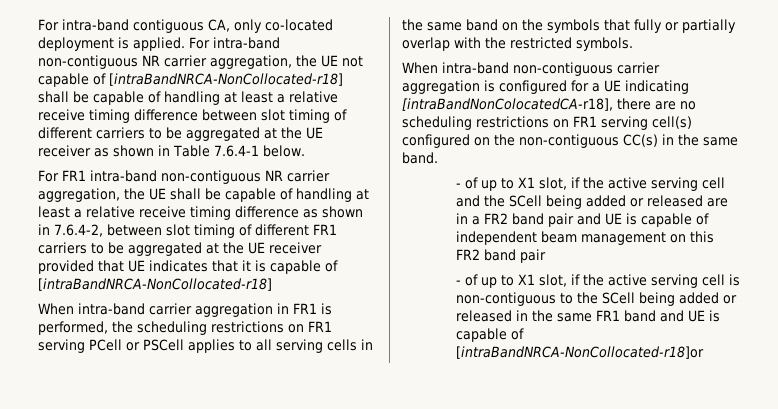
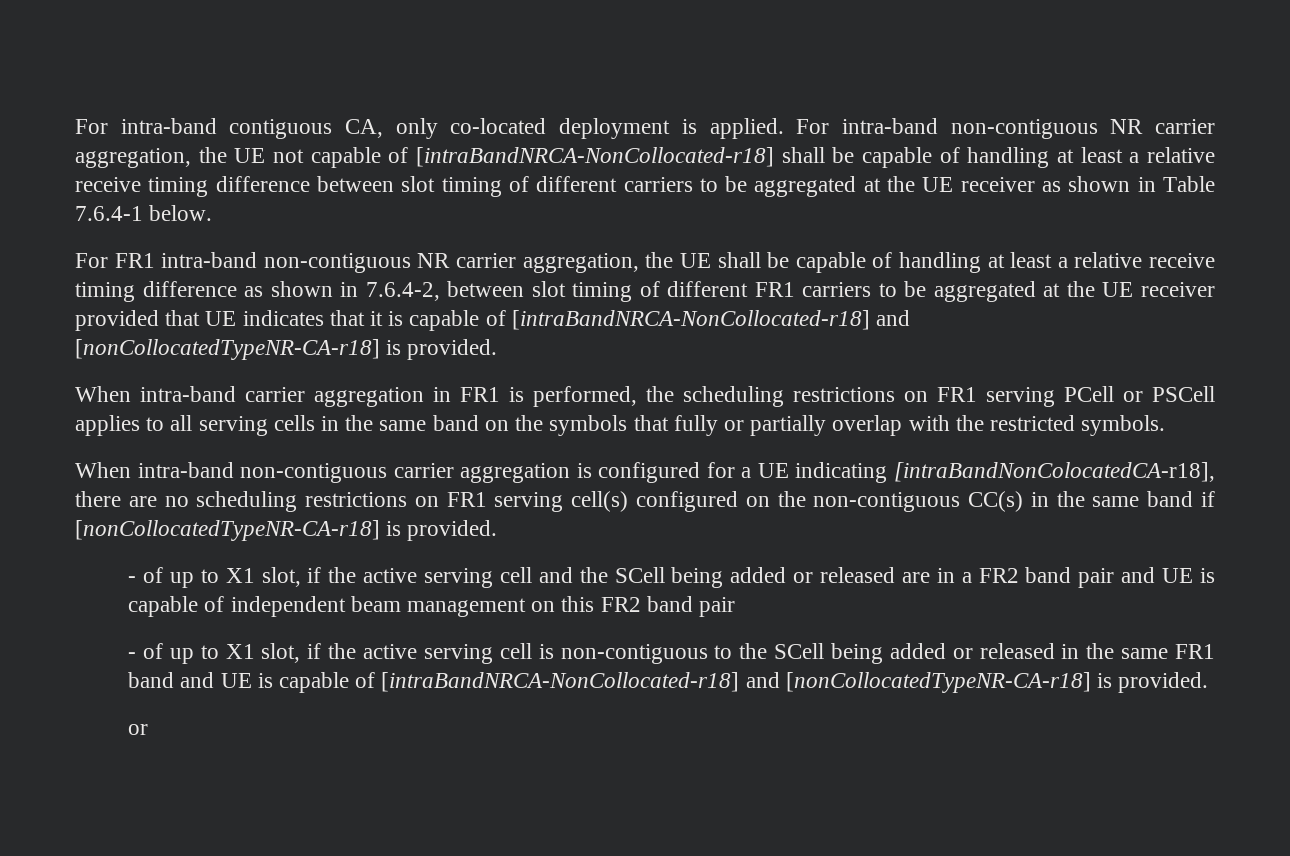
- For FR1 intra-band non-contiguous NR carrier aggregation, the UE shall be capable of handling at least a relative receive timing difference as shown in 7.6.4-2, between slot timing of different FR1 carriers to be aggregated at the UE receiver provided that UE indicates that it is capable of [intraBandNRCA-NonCollocated-r18]
+ For FR1 intra-band non-contiguous NR carrier aggregation, the UE shall be capable of handling at least a relative receive timing difference as shown in 7.6.4-2, between slot timing of different FR1 carriers to be aggregated at the UE receiver provided that UE indicates that it is capable of [intraBandNRCA-NonCollocated-r18] and [nonCollocatedTypeNR-CA-r18] is provided.
- When intra-band non-contiguous carrier aggregation is configured for a UE indicating [intraBandNonColocatedCA-r18], there are no scheduling restrictions on FR1 serving cell(s) configured on the non-contiguous CC(s) in the same band.
+ When intra-band non-contiguous carrier aggregation is configured for a UE indicating [intraBandNonColocatedCA-r18], there are no scheduling restrictions on FR1 serving cell(s) configured on the non-contiguous CC(s) in the same band if [nonCollocatedTypeNR-CA-r18] is provided.
- - of up to X1 slot, if the active serving cell is non-contiguous to the SCell being added or released in the same FR1 band and UE is capable of [intraBandNRCA-NonCollocated-r18]or
+ - of up to X1 slot, if the active serving cell is non-contiguous to the SCell being added or released in the same FR1 band and UE is capable of [intraBandNRCA-NonCollocated-r18] and [nonCollocatedTypeNR-CA-r18] is provided.
+ or

